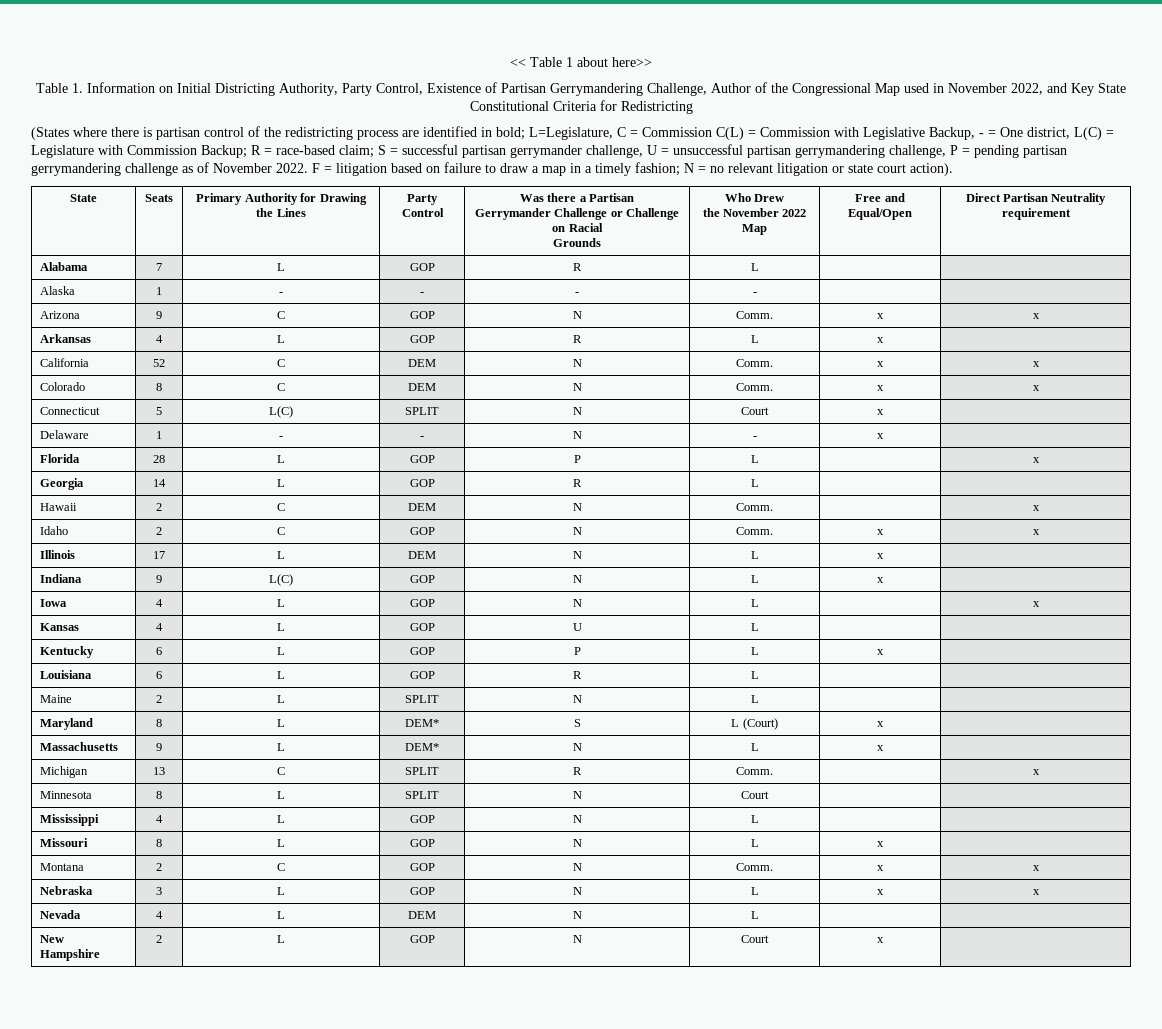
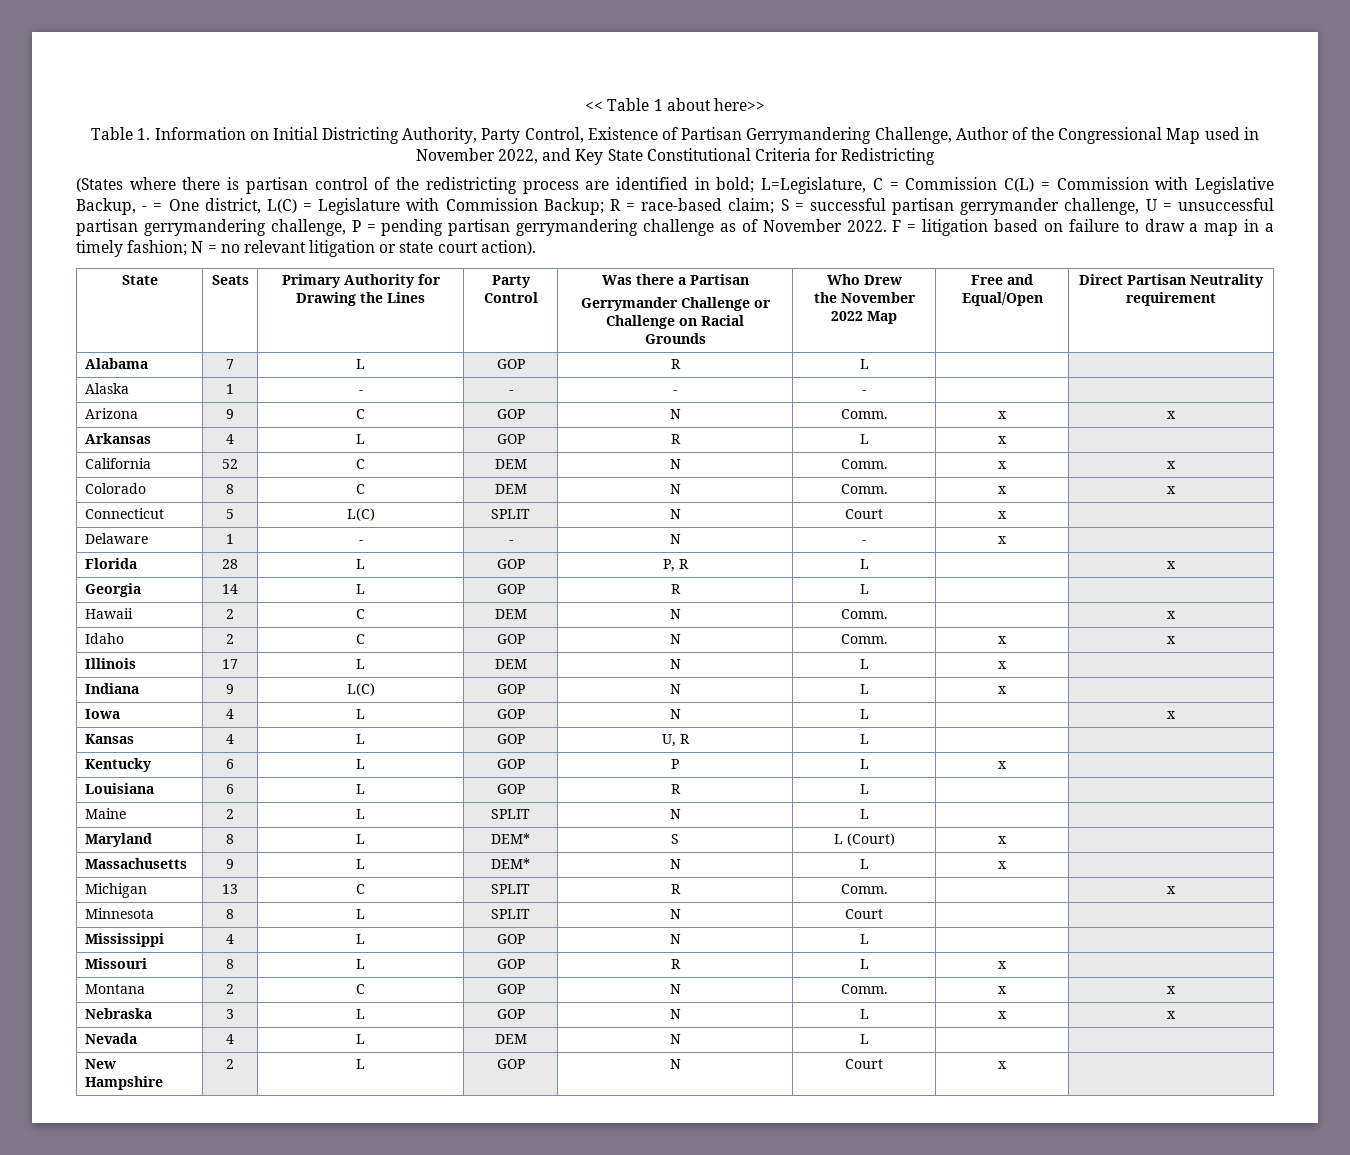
- Florida | 28 | L | GOP | P | L | | x
+ Florida | 28 | L | GOP | P, R | L | | x
- Kansas | 4 | L | GOP | U | L | |
+ Kansas | 4 | L | GOP | U, R | L | |
- Missouri | 8 | L | GOP | N | L | x |
+ Missouri | 8 | L | GOP | R | L | x |

